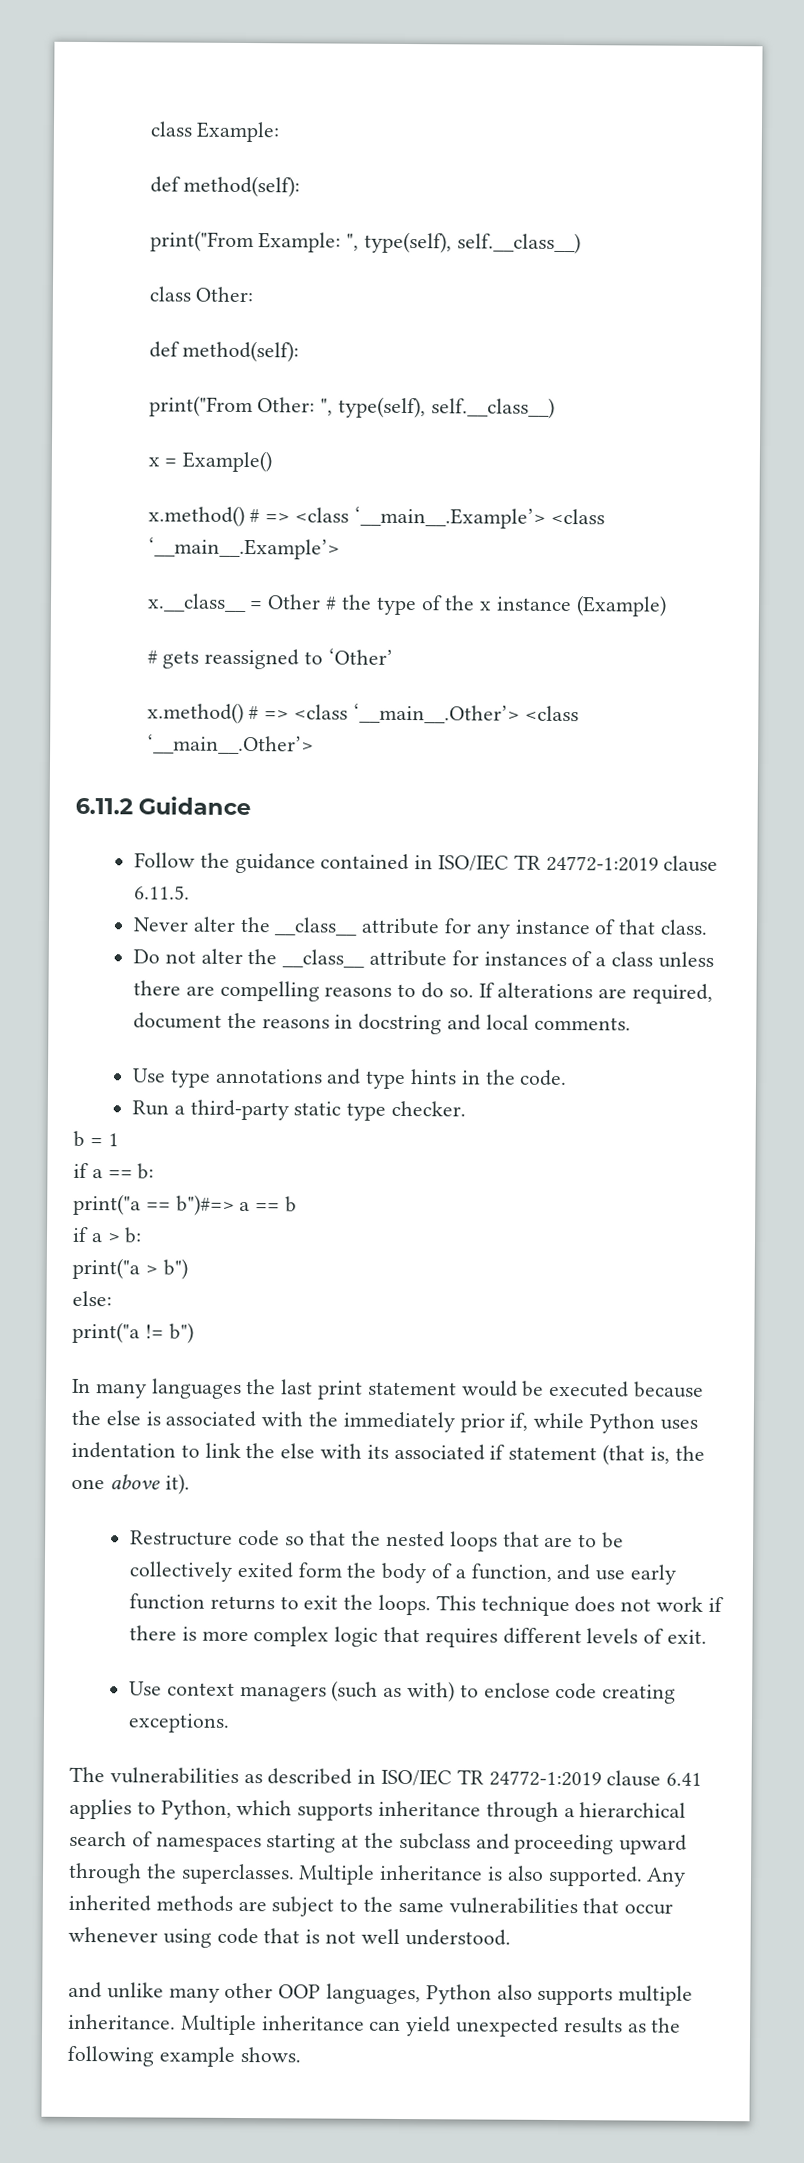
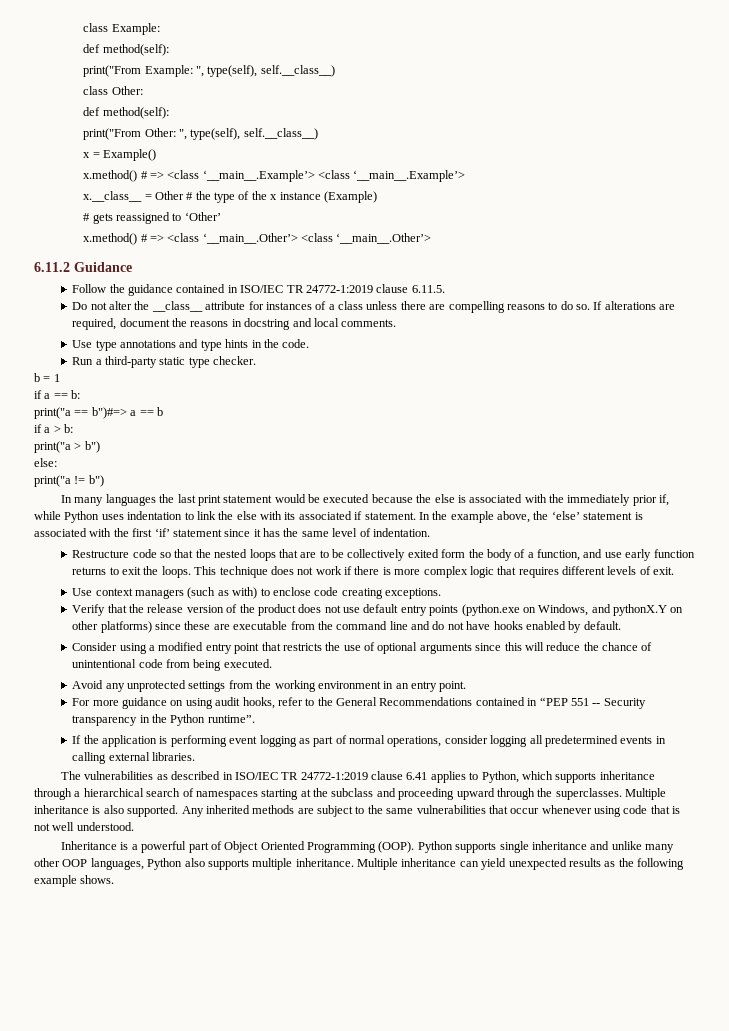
- Never alter the __class__ attribute for any instance of that class.
- In many languages the last print statement would be executed because the else is associated with the immediately prior if, while Python uses indentation to link the else with its associated if statement (that is, the one above it).
+ In many languages the last print statement would be executed because the else is associated with the immediately prior if, while Python uses indentation to link the else with its associated if statement. In the example above, the ‘else’ statement is associated with the first ‘if’ statement since it has the same level of indentation.
+ Verify that the release version of the product does not use default entry points (python.exe on Windows, and pythonX.Y on other platforms) since these are executable from the command line and do not have hooks enabled by default.
+ Consider using a modified entry point that restricts the use of optional arguments since this will reduce the chance of unintentional code from being executed.
+ Avoid any unprotected settings from the working environment in an entry point.
+ For more guidance on using audit hooks, refer to the General Recommendations contained in “PEP 551 -- Security transparency in the Python runtime”.
+ If the application is performing event logging as part of normal operations, consider logging all predetermined events in calling external libraries.
- and unlike many other OOP languages, Python also supports multiple inheritance.
+ Inheritance is a powerful part of Object Oriented Programming (OOP). Python supports single inheritance and unlike many other OOP languages, Python also supports multiple inheritance.

